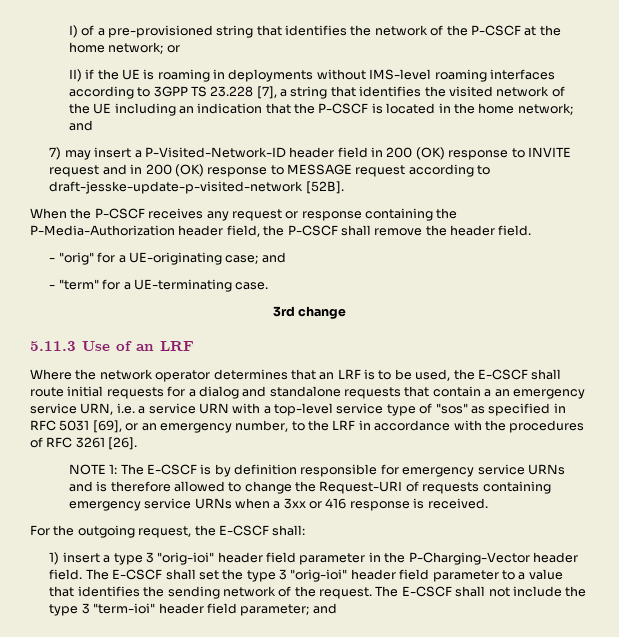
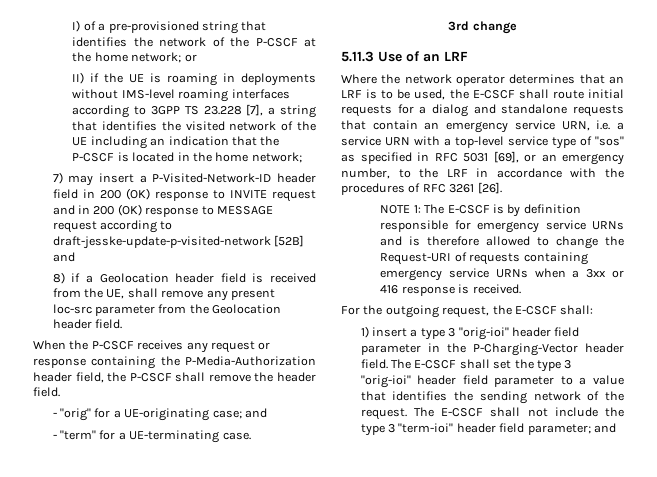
- II) if the UE is roaming in deployments without IMS-level roaming interfaces according to 3GPP TS 23.228 [7], a string that identifies the visited network of the UE including an indication that the P-CSCF is located in the home network; and
+ II) if the UE is roaming in deployments without IMS-level roaming interfaces according to 3GPP TS 23.228 [7], a string that identifies the visited network of the UE including an indication that the P-CSCF is located in the home network;
- 7) may insert a P-Visited-Network-ID header field in 200 (OK) response to INVITE request and in 200 (OK) response to MESSAGE request according to draft-jesske-update-p-visited-network [52B].
+ 7) may insert a P-Visited-Network-ID header field in 200 (OK) response to INVITE request and in 200 (OK) response to MESSAGE request according to draft-jesske-update-p-visited-network [52B] and
+ 8) if a Geolocation header field is received from the UE, shall remove any present loc-src parameter from the Geolocation header field.
- Where the network operator determines that an LRF is to be used, the E-CSCF shall route initial requests for a dialog and standalone requests that contain a an emergency service URN, i.e. a service URN with a top-level service type of "sos" as specified in RFC 5031 [69], or an emergency number, to the LRF in accordance with the procedures of RFC 3261 [26].
+ Where the network operator determines that an LRF is to be used, the E-CSCF shall route initial requests for a dialog and standalone requests that contain an emergency service URN, i.e. a service URN with a top-level service type of "sos" as specified in RFC 5031 [69], or an emergency number, to the LRF in accordance with the procedures of RFC 3261 [26].

